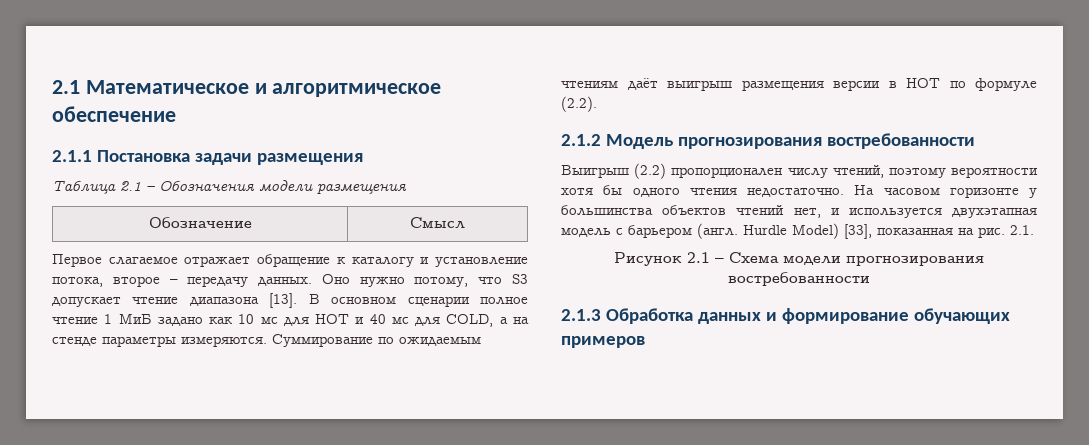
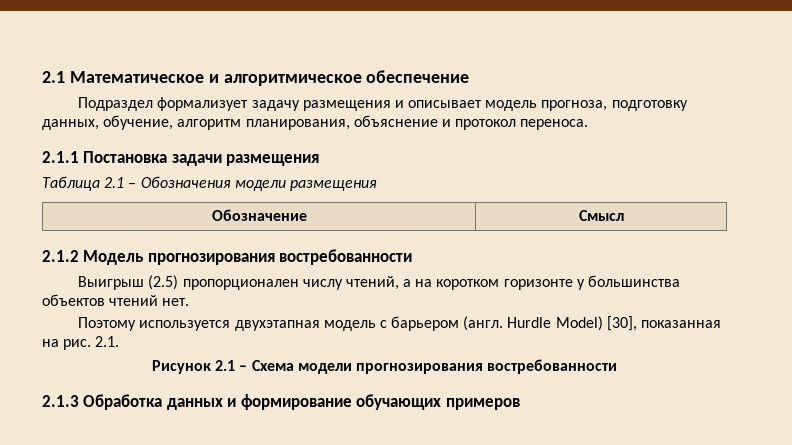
+ Подраздел формализует задачу размещения и описывает модель прогноза, подготовку данных, обучение, алгоритм планирования, объяснение и протокол переноса.
- Первое слагаемое отражает обращение к каталогу и установление потока, второе – передачу данных. Оно нужно потому, что S3 допускает чтение диапазона [13]. В основном сценарии полное чтение 1 МиБ задано как 10 мс для HOT и 40 мс для COLD, а на стенде параметры измеряются. Суммирование по ожидаемым чтениям даёт выигрыш размещения версии в HOT по формуле (2.2).
- Выигрыш (2.2) пропорционален числу чтений, поэтому вероятности хотя бы одного чтения недостаточно. На часовом горизонте у большинства объектов чтений нет, и используется двухэтапная модель с барьером (англ.
+ Выигрыш (2.5) пропорционален числу чтений, а на коротком горизонте у большинства объектов чтений нет.
+ Поэтому используется двухэтапная модель с барьером (англ.
- Hurdle Model) [33], показанная на рис.
+ Hurdle Model) [30], показанная на рис.

